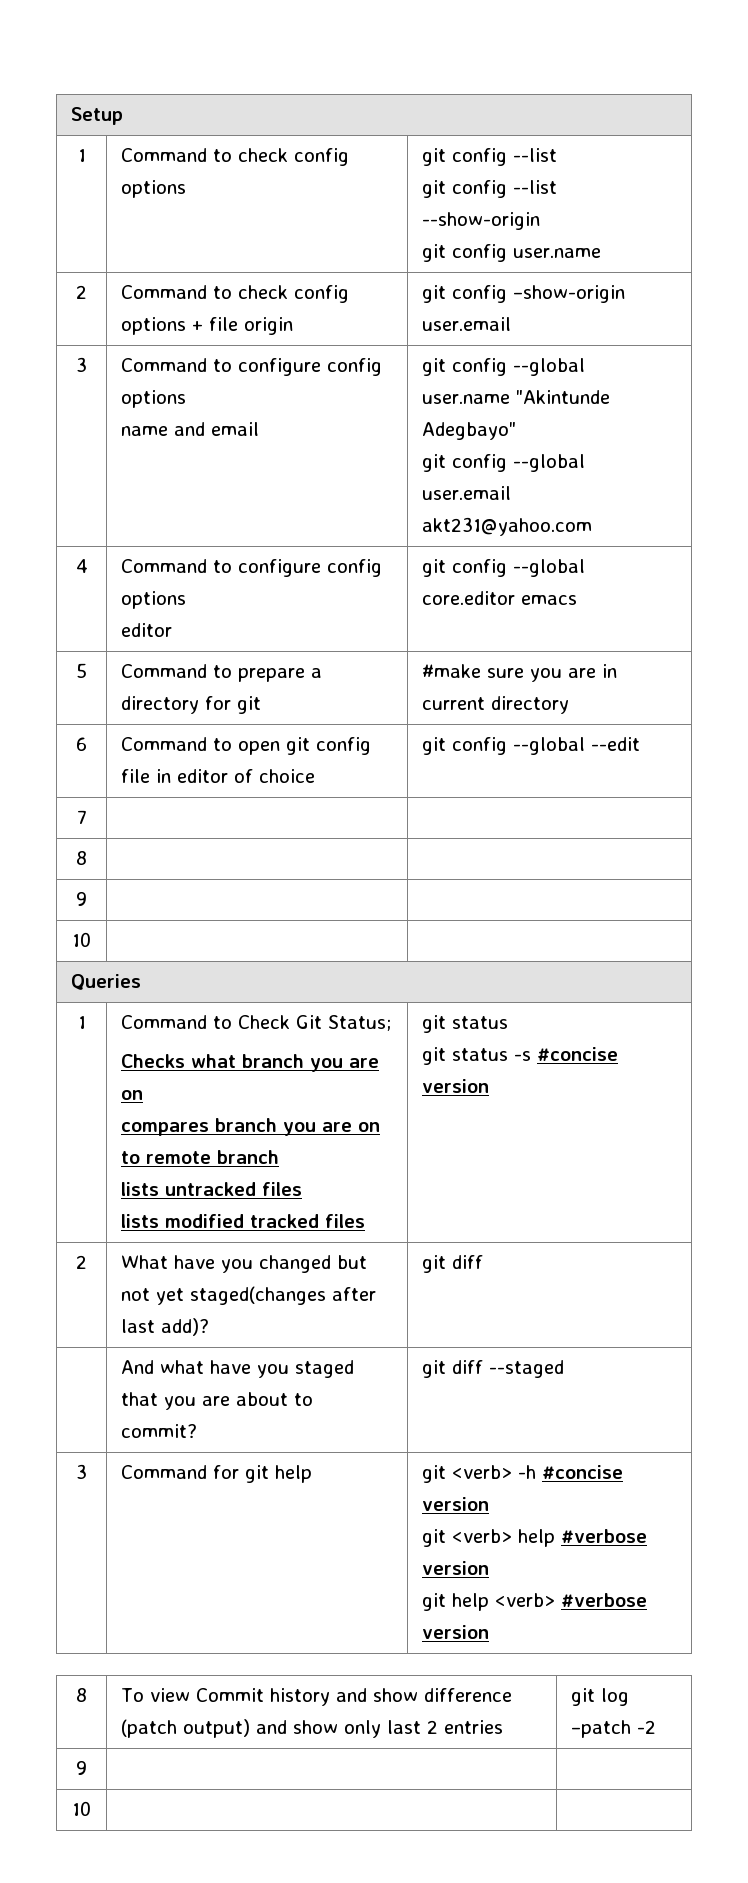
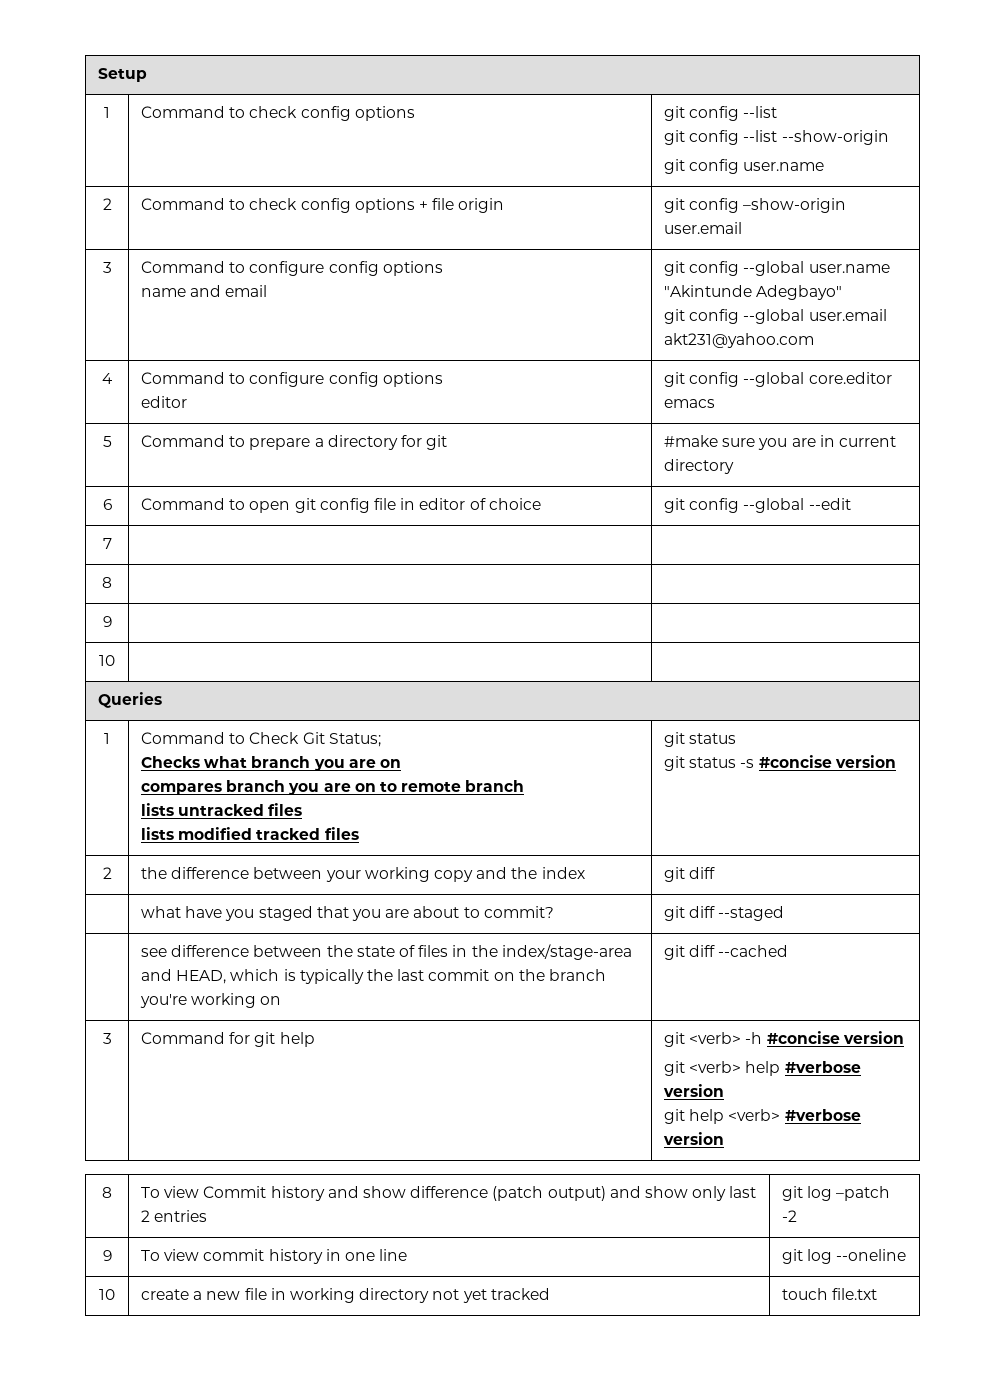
- 2 | What have you changed but not yet staged(changes after last add)? | git diff
+ 2 | the difference between your working copy and the index | git diff
- | And what have you staged that you are about to commit? | git diff --staged
+ | what have you staged that you are about to commit? | git diff --staged
+ | see difference between the state of files in the index/stage-area and HEAD, which is typically the last commit on the branch you're working on | git diff --cached
  8 | To view Commit history and show difference (patch output) and show only last 2 entries | git log –patch -2
- 9 | |
- 10 | |
+ 9 | To view commit history in one line | git log --oneline
+ 10 | create a new file in working directory not yet tracked | touch file.txt

